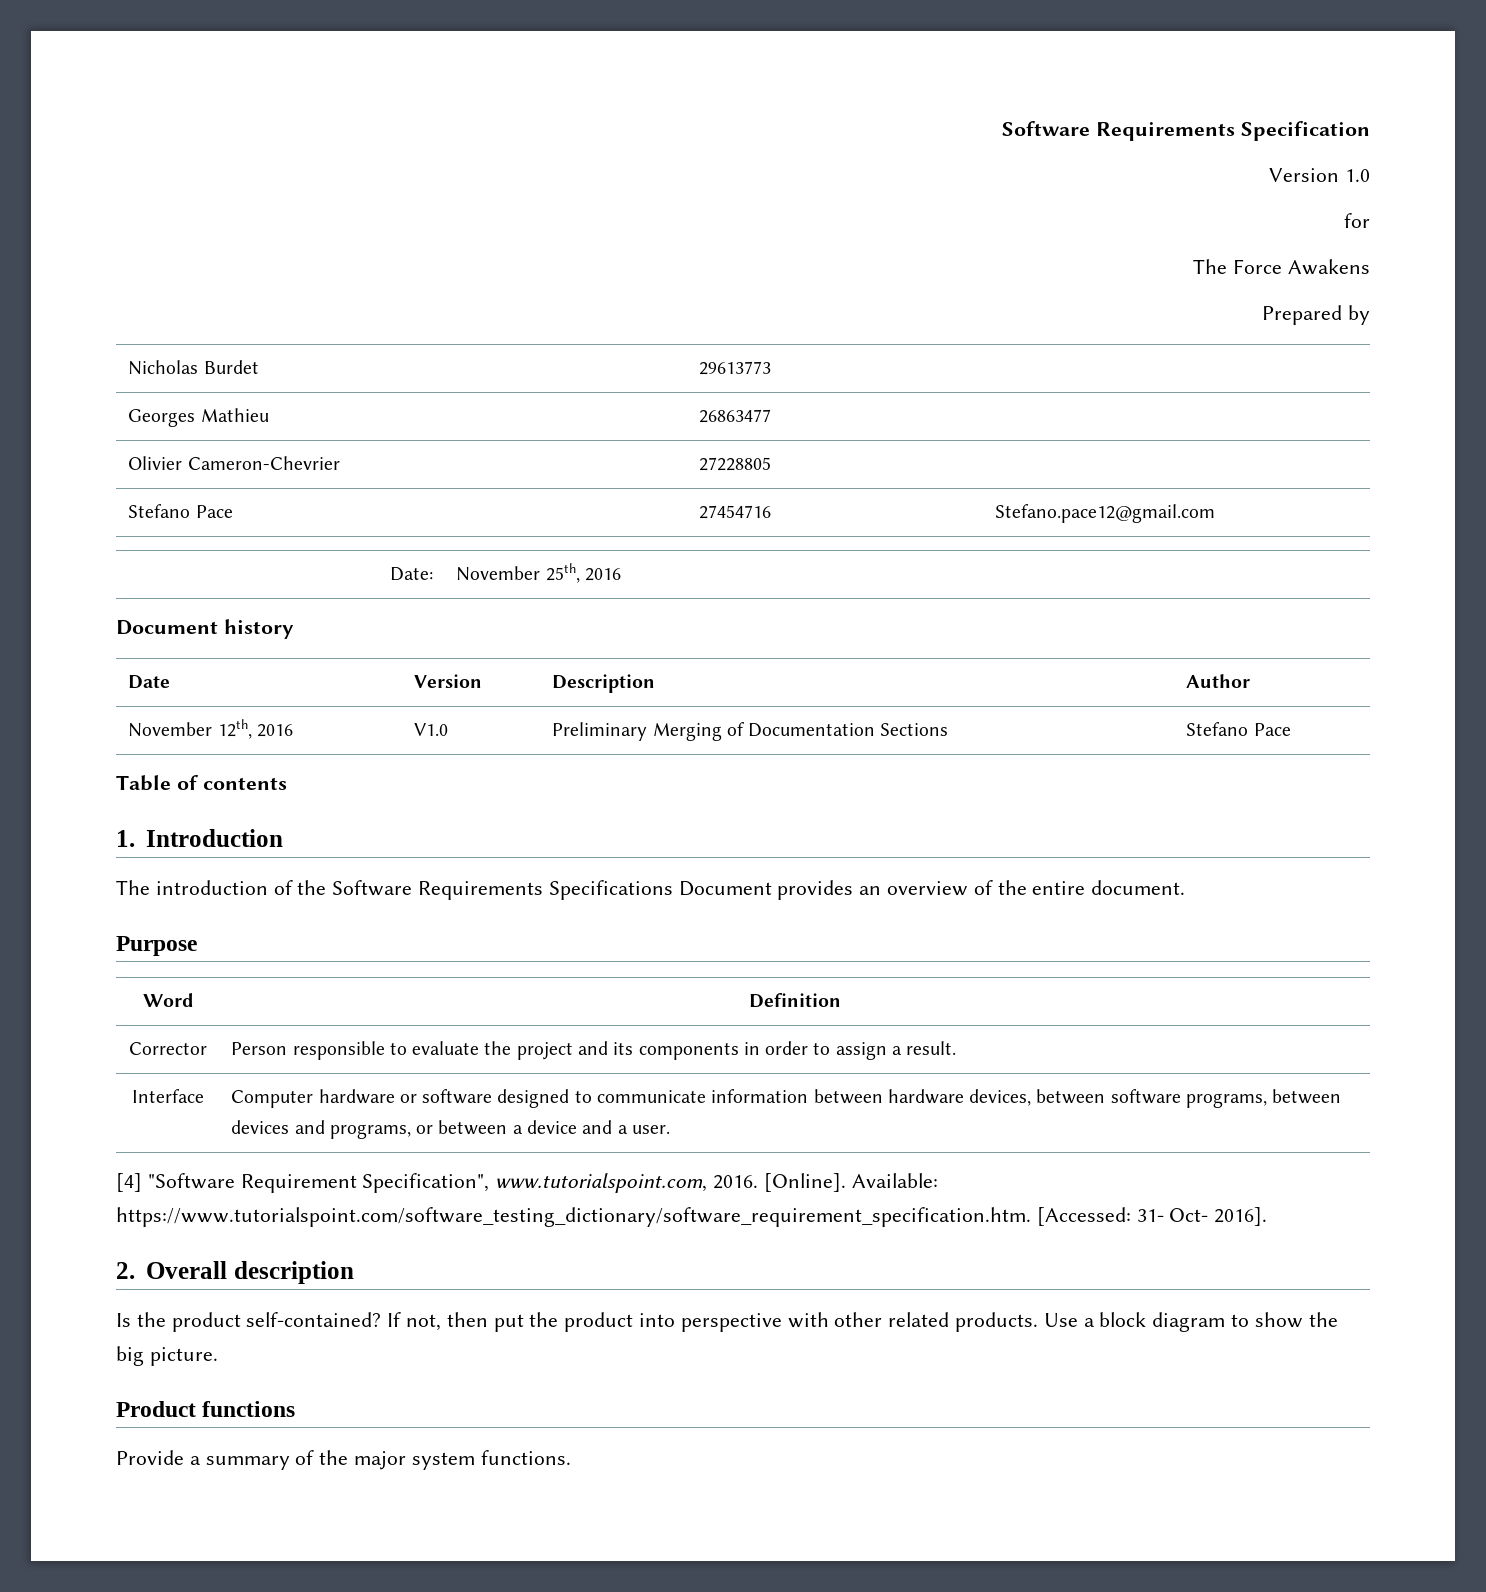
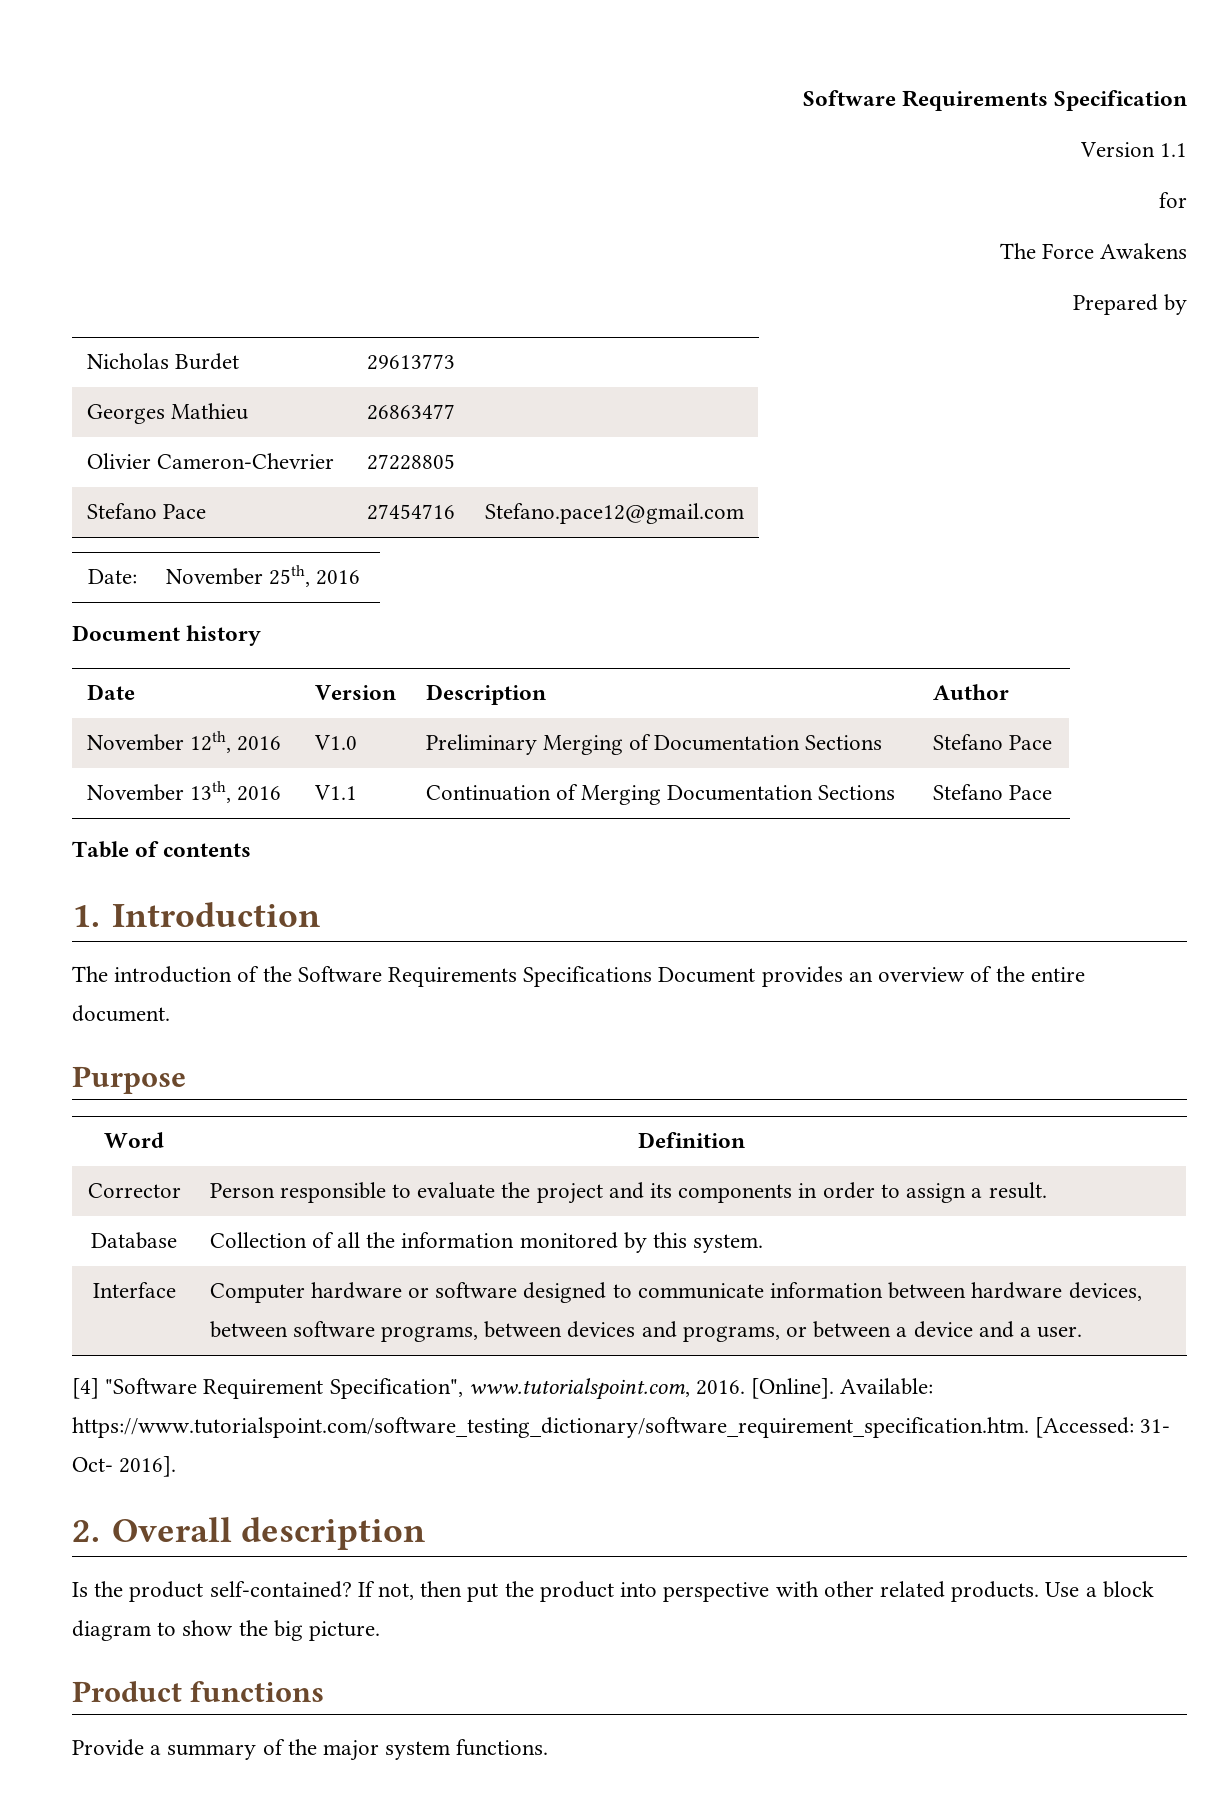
- Version 1.0
+ Version 1.1
+ November 13th, 2016 | V1.1 | Continuation of Merging Documentation Sections | Stefano Pace
+ Database | Collection of all the information monitored by this system.

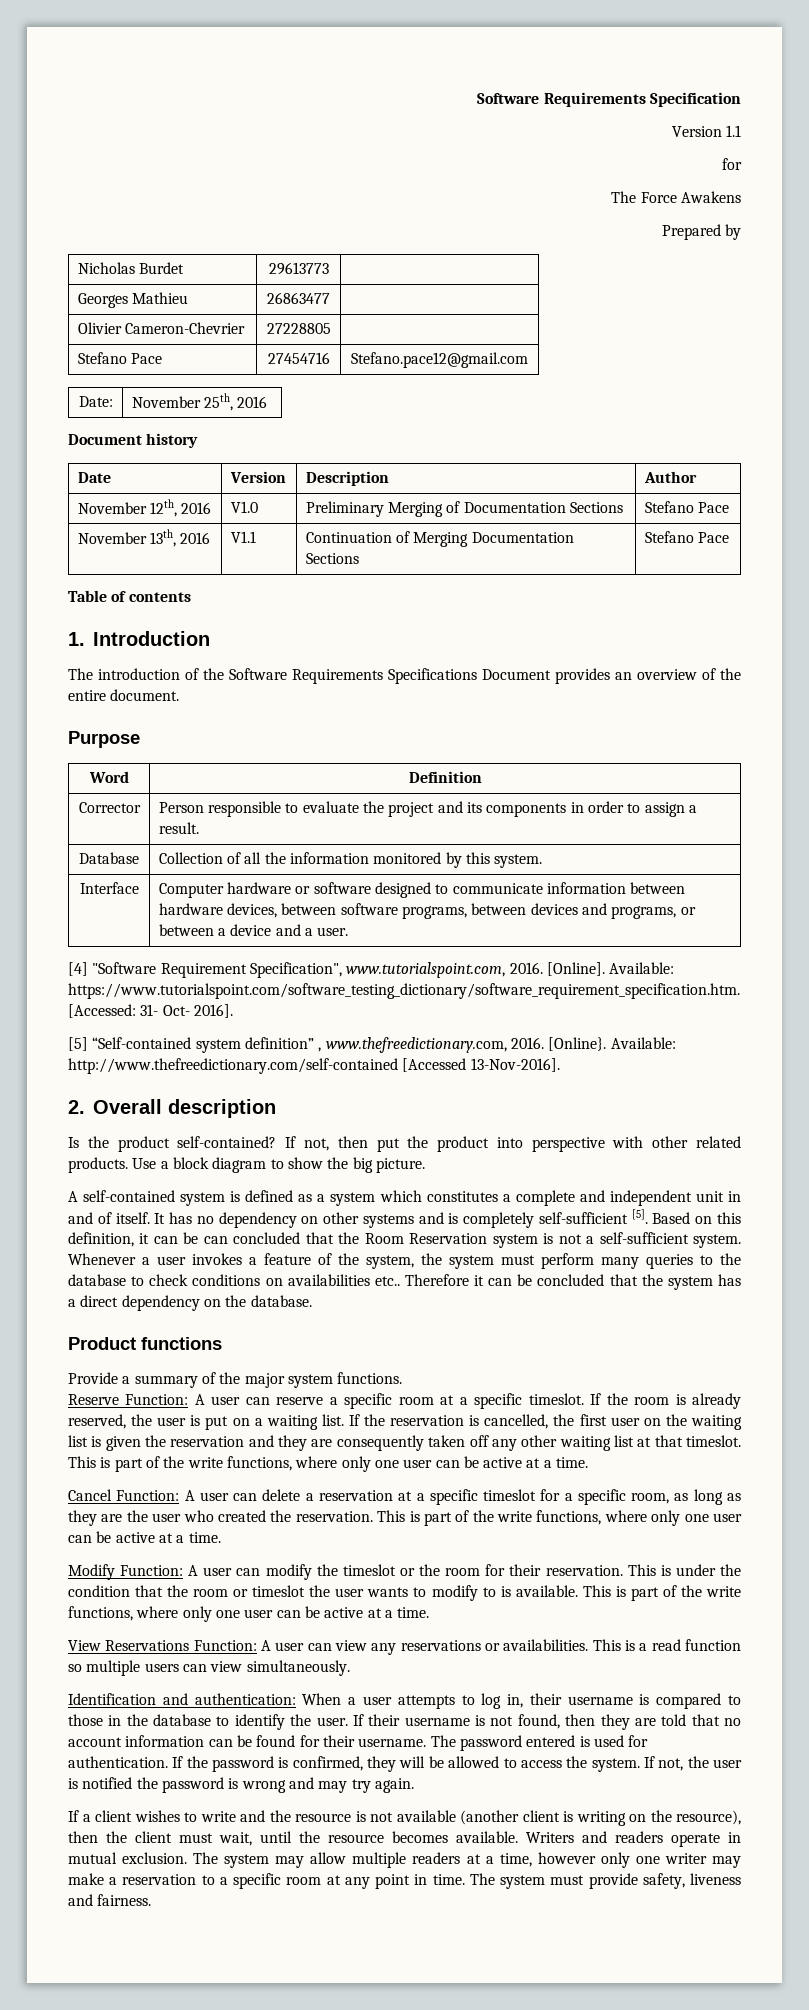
+ [5] “Self-contained system definition” , www.thefreedictionary.com, 2016. [Online}. Available: http://www.thefreedictionary.com/self-contained [Accessed 13-Nov-2016].
+ A self-contained system is defined as a system which constitutes a complete and independent unit in and of itself. It has no dependency on other systems and is completely self-sufficient [5]. Based on this definition, it can be can concluded that the Room Reservation system is not a self-sufficient system. Whenever a user invokes a feature of the system, the system must perform many queries to the database to check conditions on availabilities etc.. Therefore it can be concluded that the system has a direct dependency on the database.
+ Reserve Function: A user can reserve a specific room at a specific timeslot. If the room is already reserved, the user is put on a waiting list. If the reservation is cancelled, the first user on the waiting list is given the reservation and they are consequently taken off any other waiting list at that timeslot. This is part of the write functions, where only one user can be active at a time.
+ Cancel Function: A user can delete a reservation at a specific timeslot for a specific room, as long as they are the user who created the reservation. This is part of the write functions, where only one user can be active at a time.
+ Modify Function: A user can modify the timeslot or the room for their reservation. This is under the condition that the room or timeslot the user wants to modify to is available. This is part of the write functions, where only one user can be active at a time.
+ View Reservations Function: A user can view any reservations or availabilities. This is a read function so multiple users can view simultaneously.
+ Identification and authentication: When a user attempts to log in, their username is compared to those in the database to identify the user. If their username is not found, then they are told that no account information can be found for their username. The password entered is used for authentication. If the password is confirmed, they will be allowed to access the system. If not, the user is notified the password is wrong and may try again.
+ If a client wishes to write and the resource is not available (another client is writing on the resource), then the client must wait, until the resource becomes available. Writers and readers operate in mutual exclusion. The system may allow multiple readers at a time, however only one writer may make a reservation to a specific room at any point in time. The system must provide safety, liveness and fairness.

